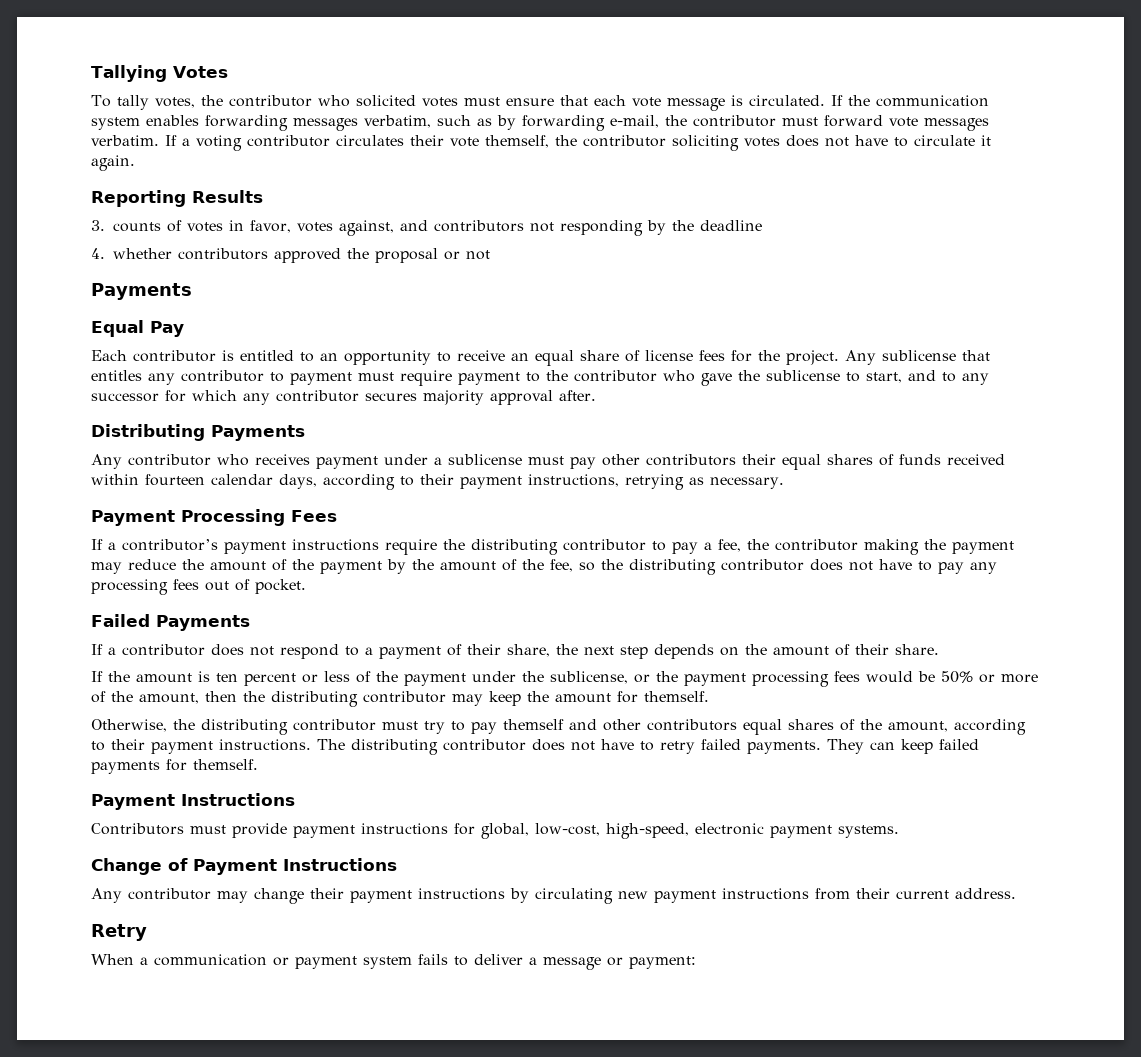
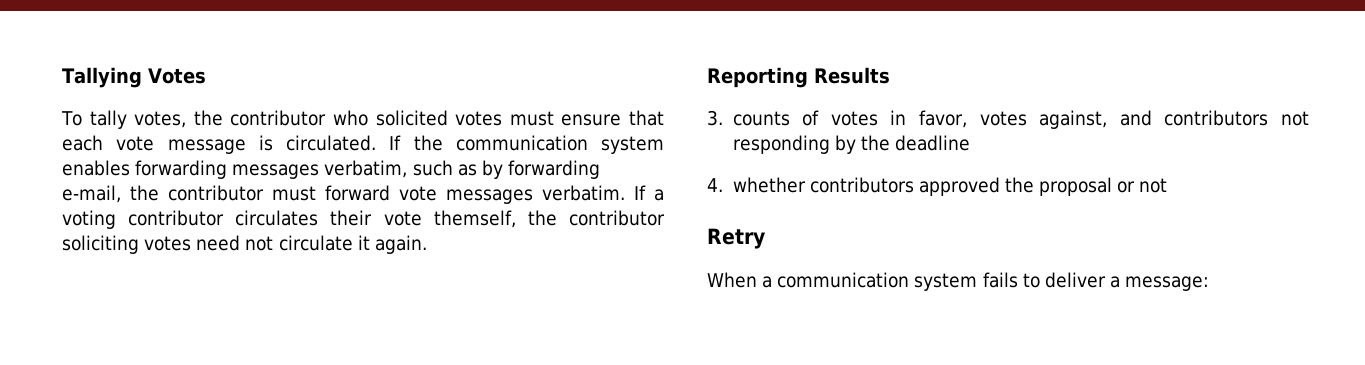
- If a voting contributor circulates their vote themself, the contributor soliciting votes does not have to circulate it again.
+ If a voting contributor circulates their vote themself, the contributor soliciting votes need not circulate it again.
  4. whether contributors approved the proposal or not
- Payments
- Equal Pay
- Each contributor is entitled to an opportunity to receive an equal share of license fees for the project. Any sublicense that entitles any contributor to payment must require payment to the contributor who gave the sublicense to start, and to any successor for which any contributor secures majority approval after.
- Distributing Payments
- Any contributor who receives payment under a sublicense must pay other contributors their equal shares of funds received within fourteen calendar days, according to their payment instructions, retrying as necessary.
- Payment Processing Fees
- If a contributor’s payment instructions require the distributing contributor to pay a fee, the contributor making the payment may reduce the amount of the payment by the amount of the fee, so the distributing contributor does not have to pay any processing fees out of pocket.
- Failed Payments
- If a contributor does not respond to a payment of their share, the next step depends on the amount of their share.
- If the amount is ten percent or less of the payment under the sublicense, or the payment processing fees would be 50% or more of the amount, then the distributing contributor may keep the amount for themself.
- Otherwise, the distributing contributor must try to pay themself and other contributors equal shares of the amount, according to their payment instructions. The distributing contributor does not have to retry failed payments. They can keep failed payments for themself.
- Payment Instructions
- Contributors must provide payment instructions for global, low-cost, high-speed, electronic payment systems.
- Change of Payment Instructions
- Any contributor may change their payment instructions by circulating new payment instructions from their current address.
- When a communication or payment system fails to deliver a message or payment:
+ When a communication system fails to deliver a message:

